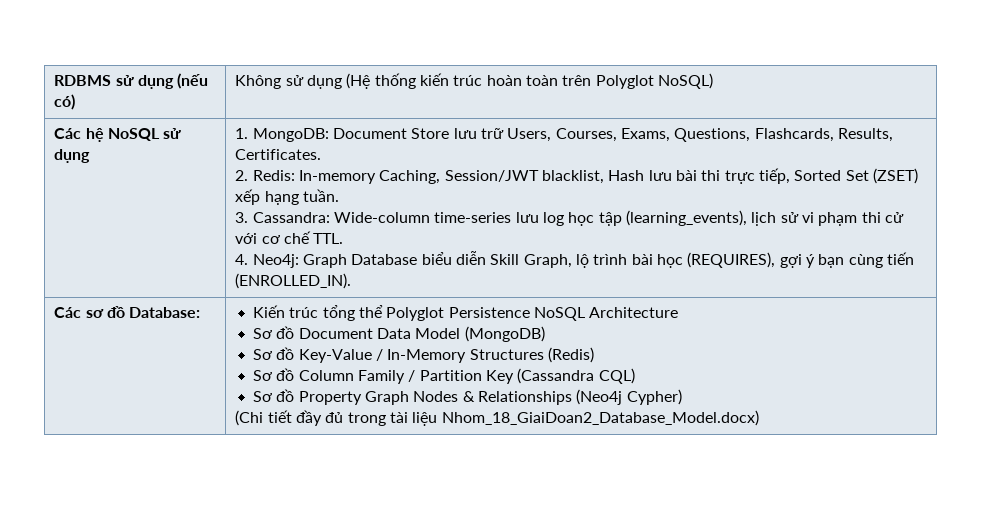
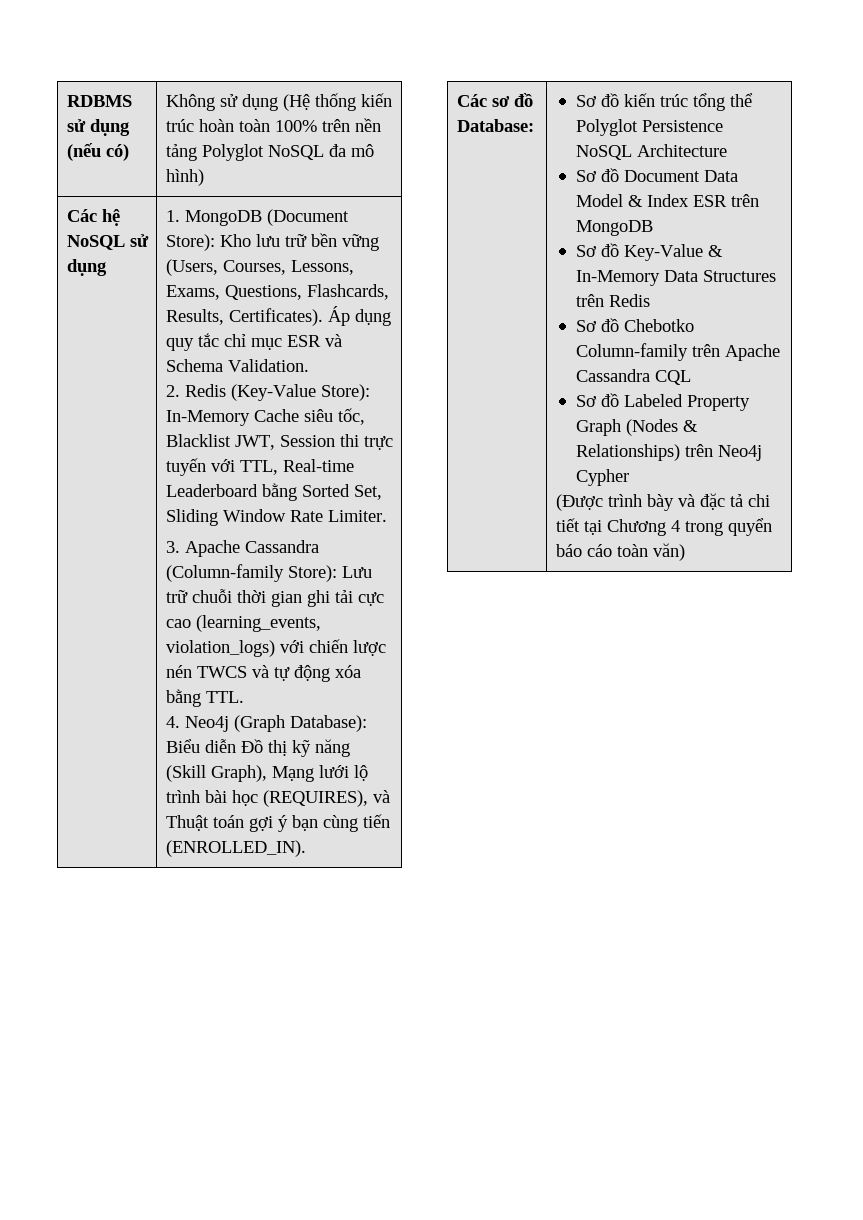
- RDBMS sử dụng (nếu có) | Không sử dụng (Hệ thống kiến trúc hoàn toàn trên Polyglot NoSQL)
+ RDBMS sử dụng (nếu có) | Không sử dụng (Hệ thống kiến trúc hoàn toàn 100% trên nền tảng Polyglot NoSQL đa mô hình)
- 1. MongoDB: Document Store lưu trữ Users, Courses, Exams, Questions, Flashcards, Results, Certificates.
- 2. Redis: In-memory Caching, Session/JWT blacklist, Hash lưu bài thi trực tiếp, Sorted Set (ZSET) xếp hạng tuần.
- 3. Cassandra: Wide-column time-series lưu log học tập (learning_events), lịch sử vi phạm thi cử với cơ chế TTL.
- 4. Neo4j: Graph Database biểu diễn Skill Graph, lộ trình bài học (REQUIRES), gợi ý bạn cùng tiến (ENROLLED_IN).
+ 1. MongoDB (Document Store): Kho lưu trữ bền vững (Users, Courses, Lessons, Exams, Questions, Flashcards, Results, Certificates). Áp dụng quy tắc chỉ mục ESR và Schema Validation.
+ 2. Redis (Key-Value Store): In-Memory Cache siêu tốc, Blacklist JWT, Session thi trực tuyến với TTL, Real-time Leaderboard bằng Sorted Set, Sliding Window Rate Limiter.
+ 3. Apache Cassandra (Column-family Store): Lưu trữ chuỗi thời gian ghi tải cực cao (learning_events, violation_logs) với chiến lược nén TWCS và tự động xóa bằng TTL.
+ 4. Neo4j (Graph Database): Biểu diễn Đồ thị kỹ năng (Skill Graph), Mạng lưới lộ trình bài học (REQUIRES), và Thuật toán gợi ý bạn cùng tiến (ENROLLED_IN).
- Kiến trúc tổng thể Polyglot Persistence NoSQL Architecture
+ Sơ đồ kiến trúc tổng thể Polyglot Persistence NoSQL Architecture
- Sơ đồ Document Data Model (MongoDB)
- Sơ đồ Key-Value / In-Memory Structures (Redis)
- Sơ đồ Column Family / Partition Key (Cassandra CQL)
- Sơ đồ Property Graph Nodes & Relationships (Neo4j Cypher)
- (Chi tiết đầy đủ trong tài liệu Nhom_18_GiaiDoan2_Database_Model.docx)
+ Sơ đồ Document Data Model & Index ESR trên MongoDB
+ Sơ đồ Key-Value & In-Memory Data Structures trên Redis
+ Sơ đồ Chebotko Column-family trên Apache Cassandra CQL
+ Sơ đồ Labeled Property Graph (Nodes & Relationships) trên Neo4j Cypher
+ (Được trình bày và đặc tả chi tiết tại Chương 4 trong quyển báo cáo toàn văn)

